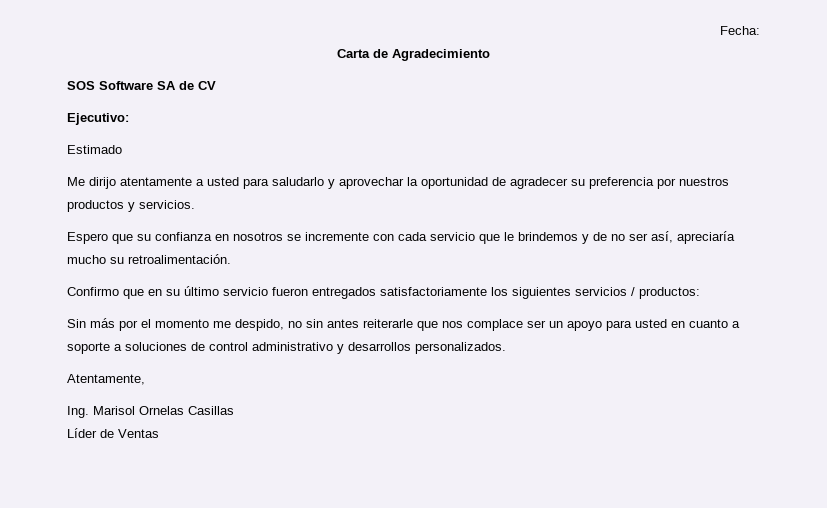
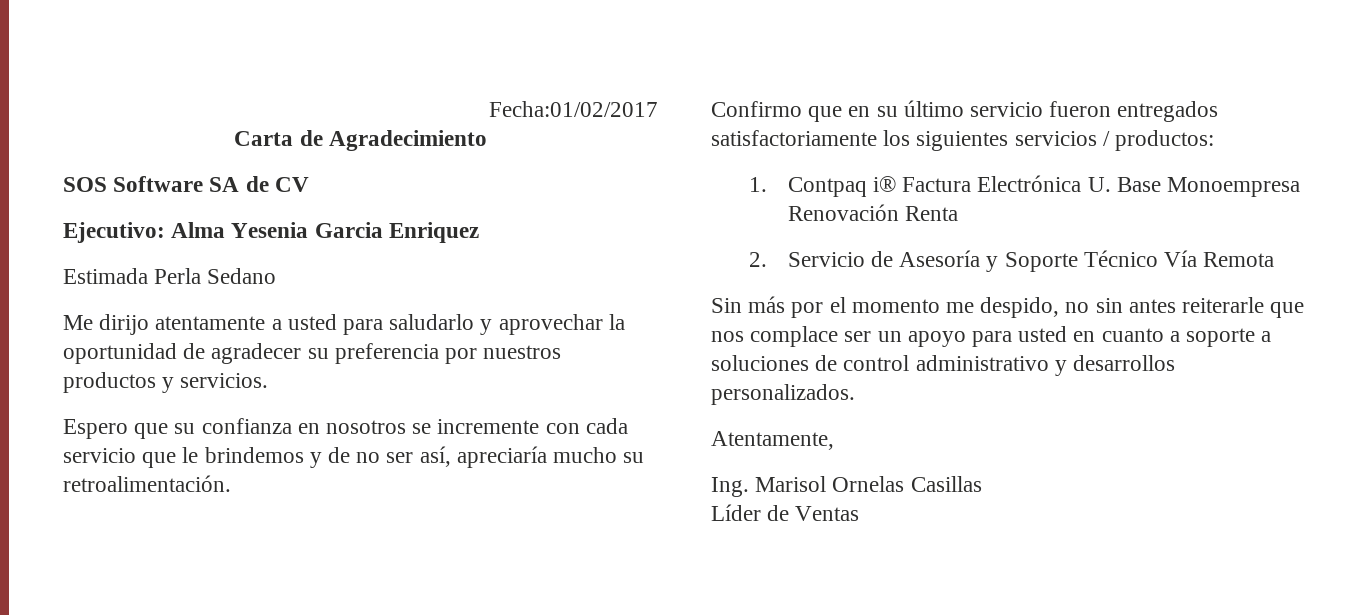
- Fecha:
+ Fecha:01/02/2017
- Ejecutivo:
- Estimado
+ Ejecutivo: Alma Yesenia Garcia Enriquez
+ Estimada Perla Sedano
+ 1. Contpaq i® Factura Electrónica U. Base Monoempresa Renovación Renta
+ 2. Servicio de Asesoría y Soporte Técnico Vía Remota

